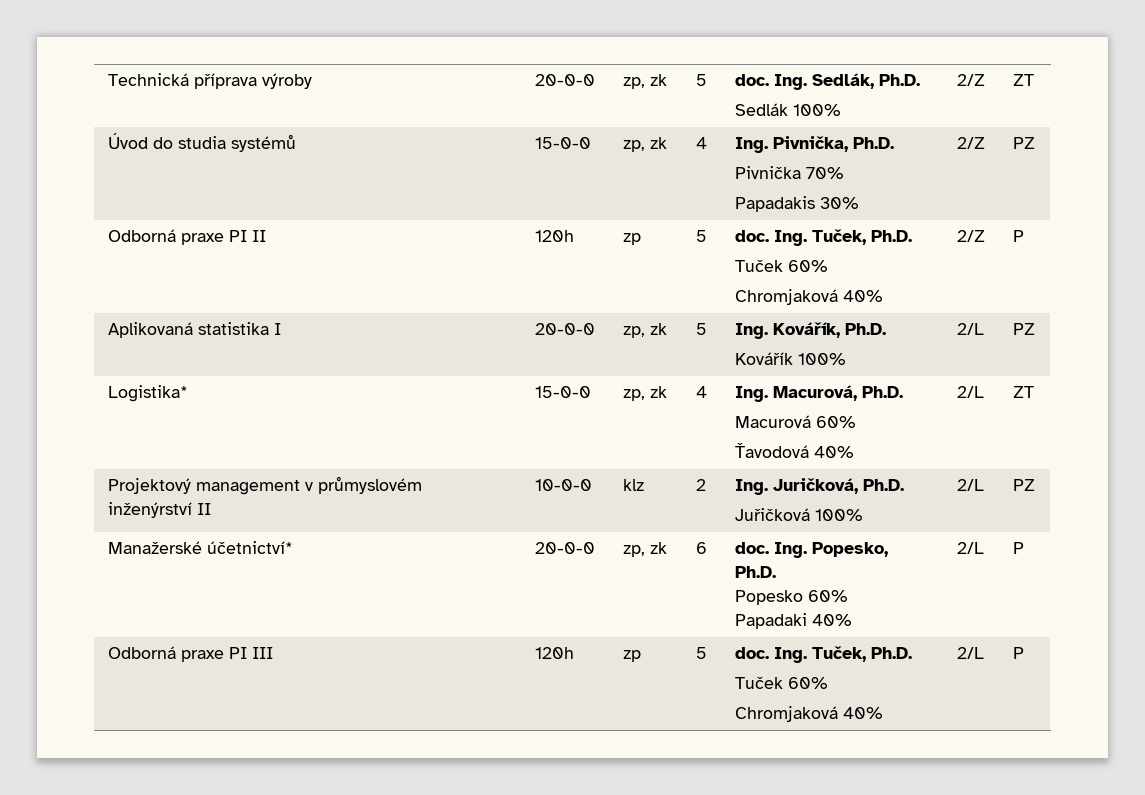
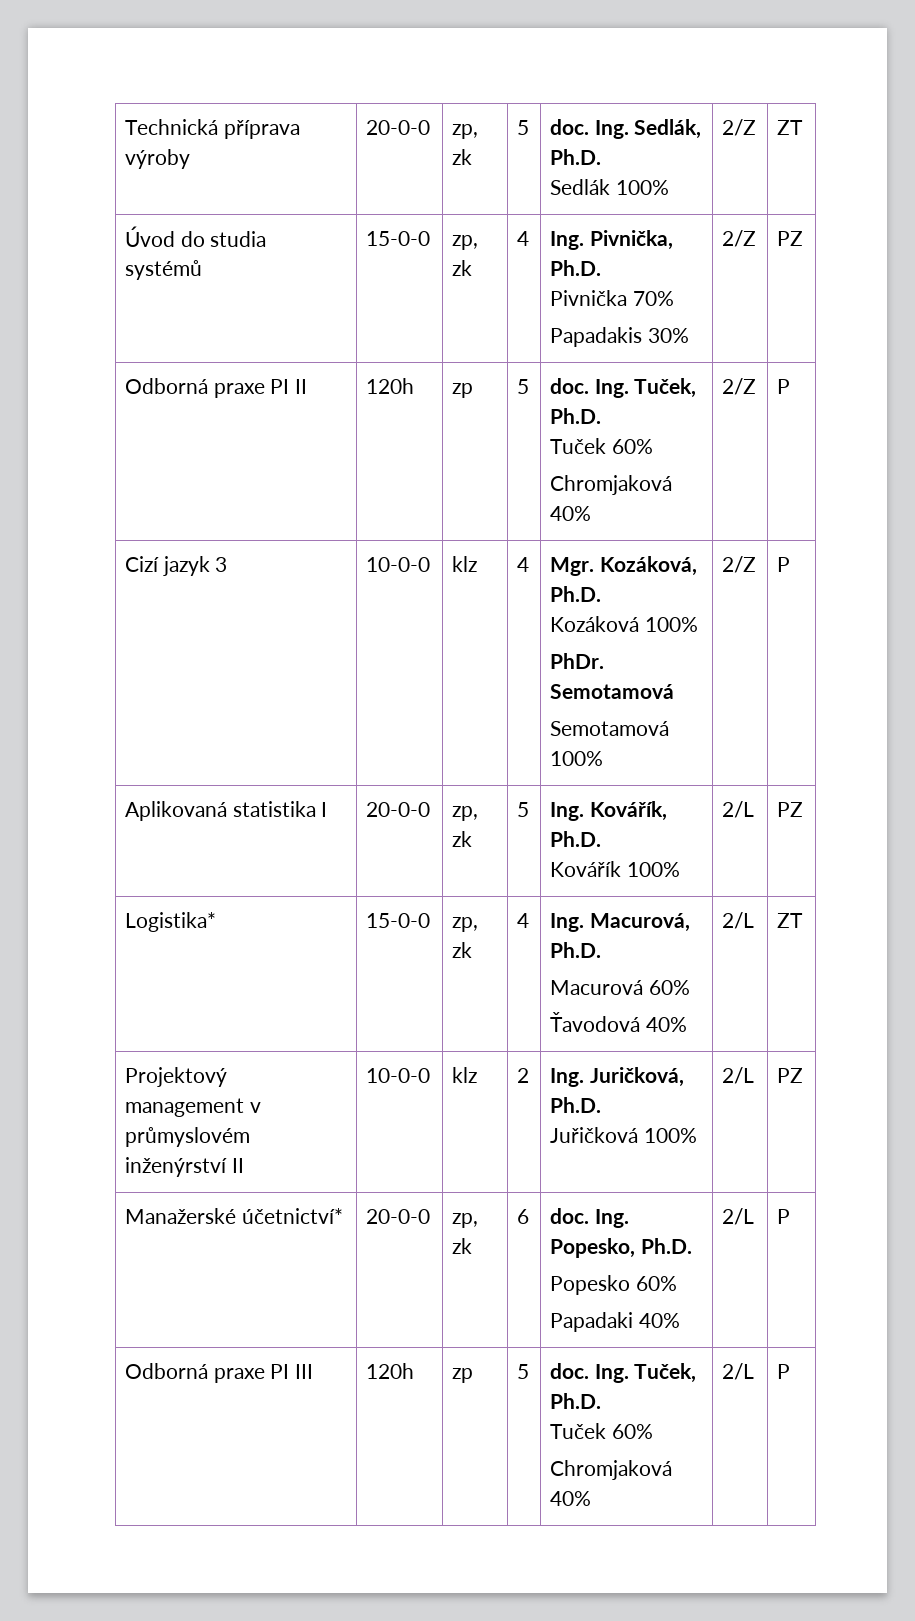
+ Cizí jazyk 3 | 10-0-0 | klz | 4 | Mgr. Kozáková, Ph.D.
+ Kozáková 100%
+ PhDr. Semotamová
+ Semotamová 100% | 2/Z | P

